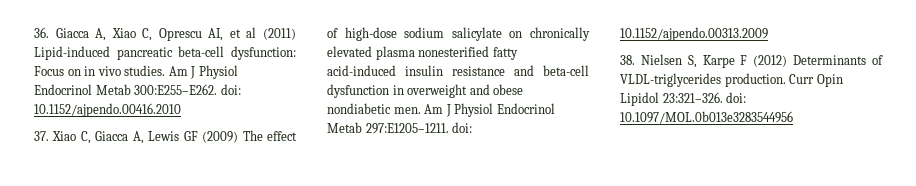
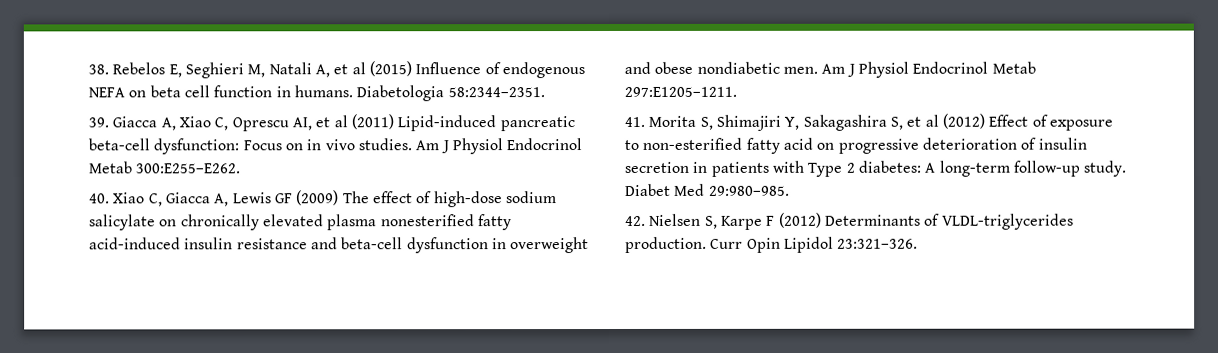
- 36. Giacca A, Xiao C, Oprescu AI, et al (2011) Lipid-induced pancreatic beta-cell dysfunction: Focus on in vivo studies.
+ 38. Rebelos E, Seghieri M, Natali A, et al (2015) Influence of endogenous NEFA on beta cell function in humans. Diabetologia 58:2344–2351.
+ 39. Giacca A, Xiao C, Oprescu AI, et al (2011) Lipid-induced pancreatic beta-cell dysfunction: Focus on in vivo studies.
- Am J Physiol Endocrinol Metab 300:E255–E262. doi: 10.1152/ajpendo.00416.2010
- 37. Xiao C, Giacca A, Lewis GF (2009) The effect of high-dose sodium salicylate on chronically elevated plasma nonesterified fatty acid-induced insulin resistance and beta-cell dysfunction in overweight and obese nondiabetic men.
+ Am J Physiol Endocrinol Metab 300:E255–E262.
+ 40. Xiao C, Giacca A, Lewis GF (2009) The effect of high-dose sodium salicylate on chronically elevated plasma nonesterified fatty acid-induced insulin resistance and beta-cell dysfunction in overweight and obese nondiabetic men.
- Am J Physiol Endocrinol Metab 297:E1205–1211. doi: 10.1152/ajpendo.00313.2009
- 38. Nielsen S, Karpe F (2012) Determinants of VLDL-triglycerides production.
+ Am J Physiol Endocrinol Metab 297:E1205–1211.
+ 41. Morita S, Shimajiri Y, Sakagashira S, et al (2012) Effect of exposure to non-esterified fatty acid on progressive deterioration of insulin secretion in patients with Type 2 diabetes: A long-term follow-up study. Diabet Med 29:980–985.
+ 42. Nielsen S, Karpe F (2012) Determinants of VLDL-triglycerides production.
- Curr Opin Lipidol 23:321–326. doi: 10.1097/MOL.0b013e3283544956
+ Curr Opin Lipidol 23:321–326.

